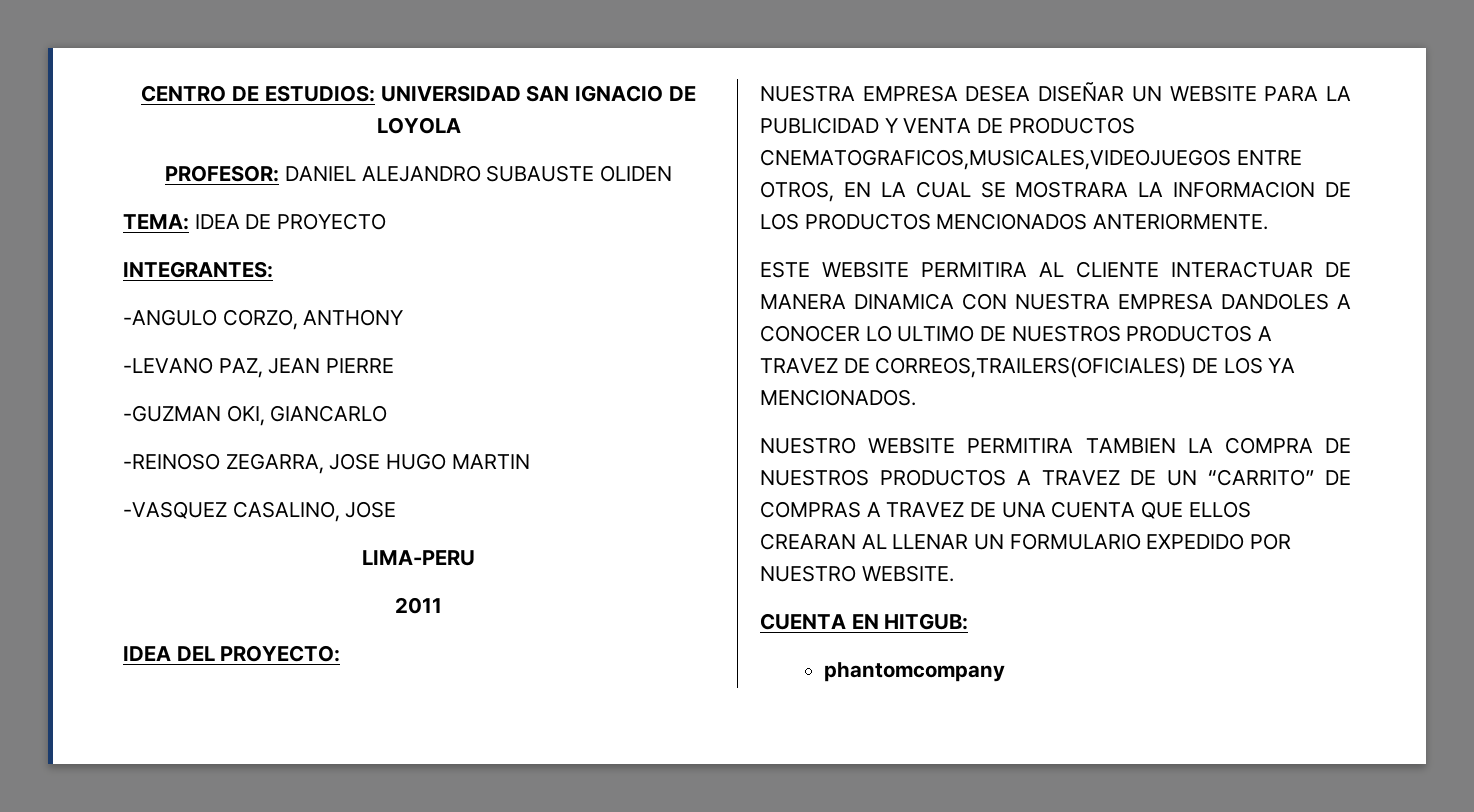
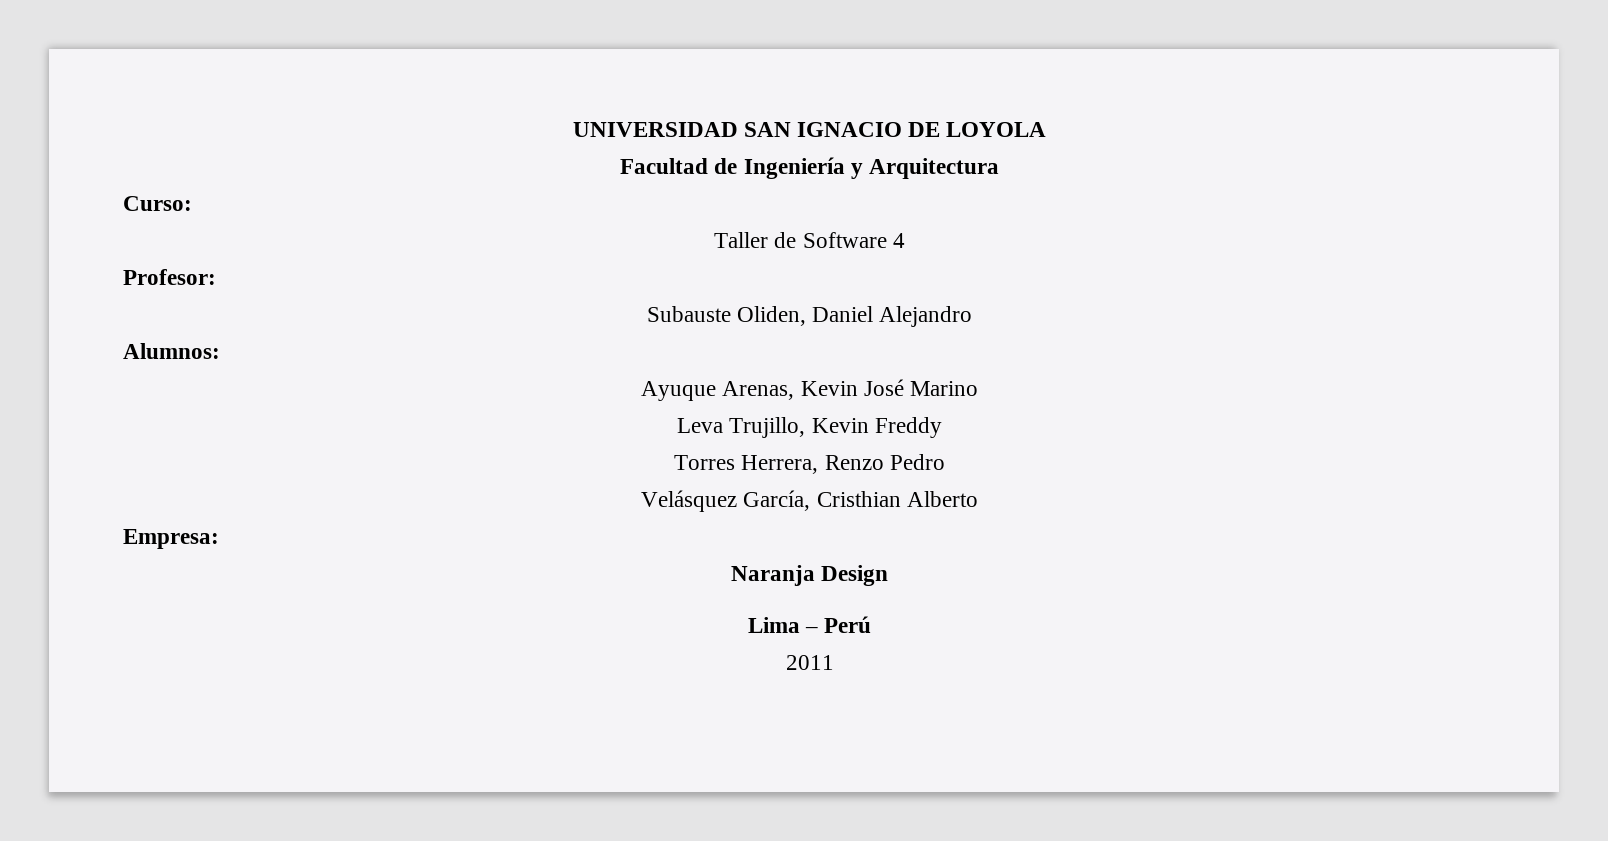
- CENTRO DE ESTUDIOS: UNIVERSIDAD SAN IGNACIO DE LOYOLA
+ UNIVERSIDAD SAN IGNACIO DE LOYOLA
- PROFESOR: DANIEL ALEJANDRO SUBAUSTE OLIDEN
- TEMA: IDEA DE PROYECTO
- INTEGRANTES:
- -ANGULO CORZO, ANTHONY
- -LEVANO PAZ, JEAN PIERRE
- -GUZMAN OKI, GIANCARLO
- -REINOSO ZEGARRA, JOSE HUGO MARTIN
- -VASQUEZ CASALINO, JOSE
- LIMA-PERU
+ Facultad de Ingeniería y Arquitectura
+ Curso:
+ Taller de Software 4
+ Profesor:
+ Subauste Oliden, Daniel Alejandro
+ Alumnos:
+ Ayuque Arenas, Kevin José Marino
+ Leva Trujillo, Kevin Freddy
+ Torres Herrera, Renzo Pedro
+ Velásquez García, Cristhian Alberto
+ Empresa:
+ Naranja Design
+ Lima – Perú
  2011
- IDEA DEL PROYECTO:
- NUESTRA EMPRESA DESEA DISEÑAR UN WEBSITE PARA LA PUBLICIDAD Y VENTA DE PRODUCTOS CNEMATOGRAFICOS,MUSICALES,VIDEOJUEGOS ENTRE OTROS, EN LA CUAL SE MOSTRARA LA INFORMACION DE LOS PRODUCTOS MENCIONADOS ANTERIORMENTE.
- ESTE WEBSITE PERMITIRA AL CLIENTE INTERACTUAR DE MANERA DINAMICA CON NUESTRA EMPRESA DANDOLES A CONOCER LO ULTIMO DE NUESTROS PRODUCTOS A TRAVEZ DE CORREOS,TRAILERS(OFICIALES) DE LOS YA MENCIONADOS.
- NUESTRO WEBSITE PERMITIRA TAMBIEN LA COMPRA DE NUESTROS PRODUCTOS A TRAVEZ DE UN “CARRITO” DE COMPRAS A TRAVEZ DE UNA CUENTA QUE ELLOS CREARAN AL LLENAR UN FORMULARIO EXPEDIDO POR NUESTRO WEBSITE.
- CUENTA EN HITGUB:
- phantomcompany

